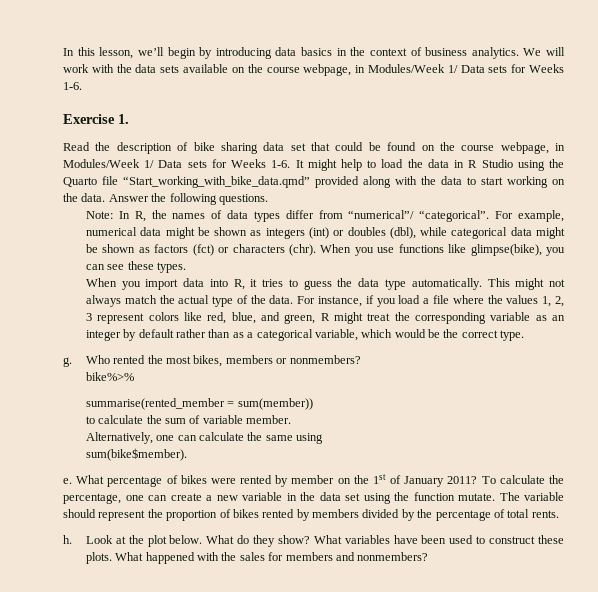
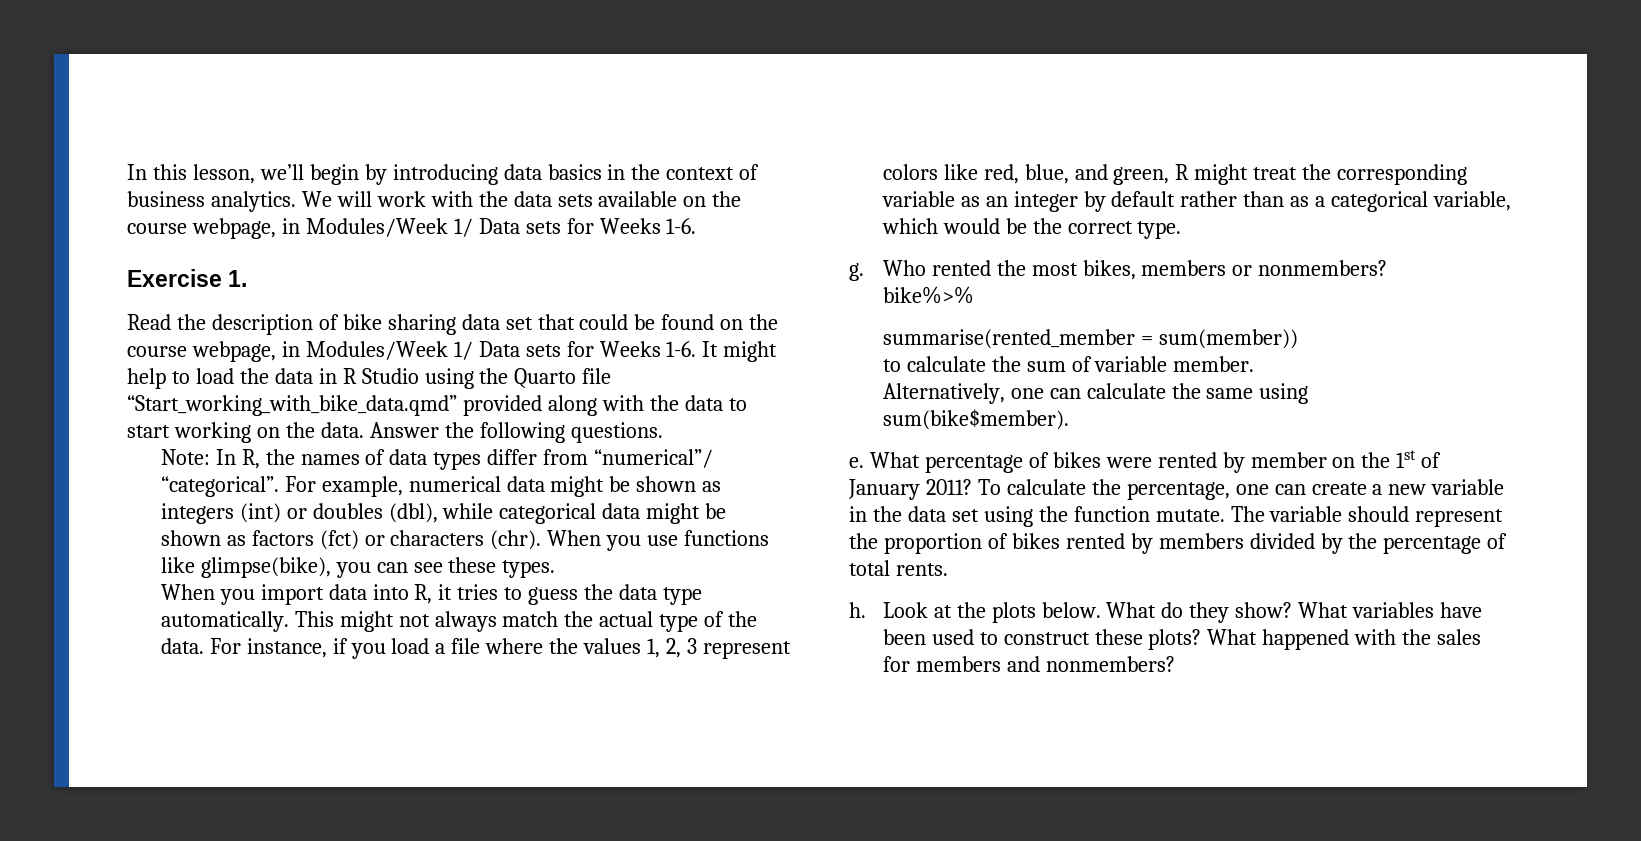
- Look at the plot below.
+ Look at the plots below.
- What variables have been used to construct these plots.
+ What variables have been used to construct these plots?

